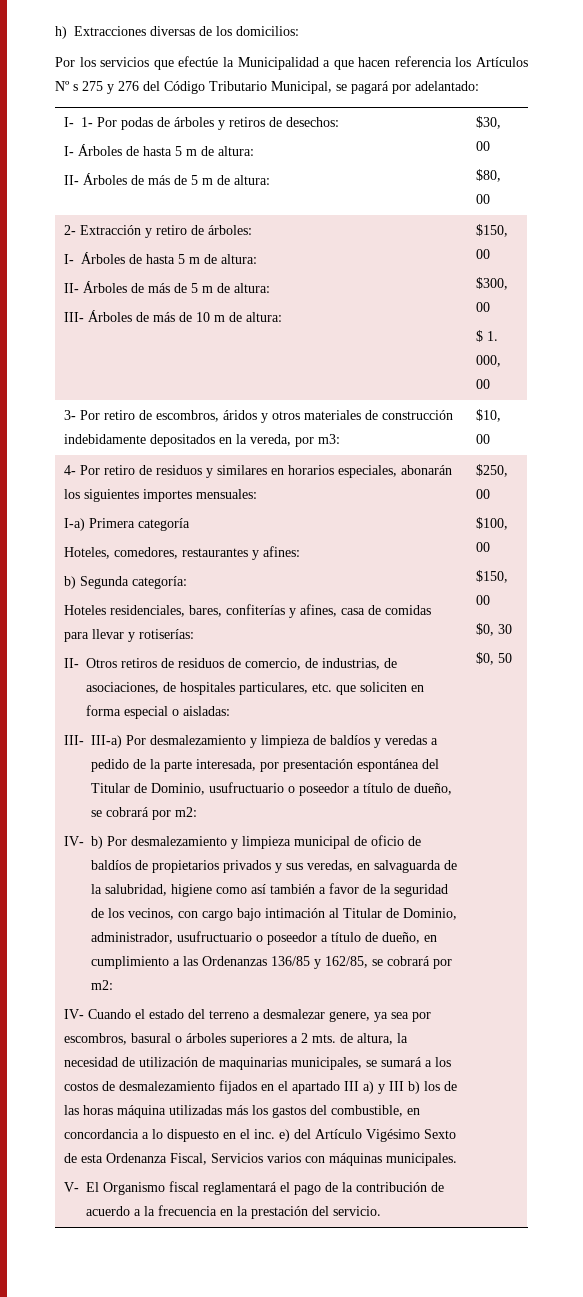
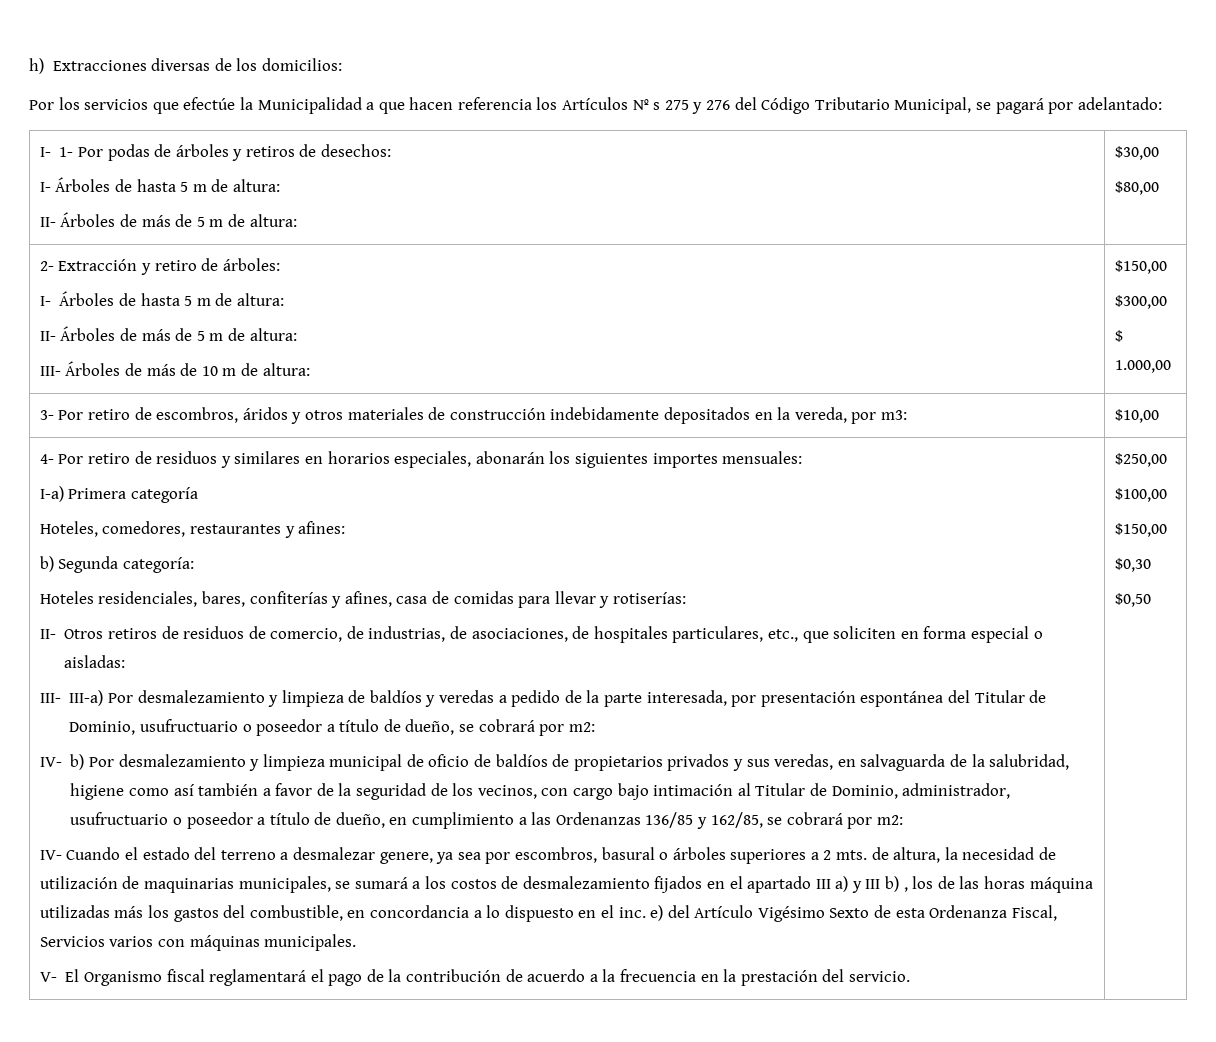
  I- 1- Por podas de árboles y retiros de desechos:
  I- Árboles de hasta 5 m de altura:
- II- Árboles de más de 5 m de altura: | $30, 00
- $80, 00
+ II- Árboles de más de 5 m de altura: | $30,00
+ $80,00
  2- Extracción y retiro de árboles:
  I- Árboles de hasta 5 m de altura:
  II- Árboles de más de 5 m de altura:
- III- Árboles de más de 10 m de altura: | $150, 00
- $300, 00
- $ 1. 000, 00
+ III- Árboles de más de 10 m de altura: | $150,00
+ $300,00
+ $ 1.000,00
- 3- Por retiro de escombros, áridos y otros materiales de construcción indebidamente depositados en la vereda, por m3: | $10, 00
+ 3- Por retiro de escombros, áridos y otros materiales de construcción indebidamente depositados en la vereda, por m3: | $10,00
- II- Otros retiros de residuos de comercio, de industrias, de asociaciones, de hospitales particulares, etc. que soliciten en forma especial o aisladas:
+ II- Otros retiros de residuos de comercio, de industrias, de asociaciones, de hospitales particulares, etc., que soliciten en forma especial o aisladas:
- IV- Cuando el estado del terreno a desmalezar genere, ya sea por escombros, basural o árboles superiores a 2 mts. de altura, la necesidad de utilización de maquinarias municipales, se sumará a los costos de desmalezamiento fijados en el apartado III a) y III b) los de las horas máquina utilizadas más los gastos del combustible, en concordancia a lo dispuesto en el inc. e) del Artículo Vigésimo Sexto de esta Ordenanza Fiscal, Servicios varios con máquinas municipales.
+ IV- Cuando el estado del terreno a desmalezar genere, ya sea por escombros, basural o árboles superiores a 2 mts. de altura, la necesidad de utilización de maquinarias municipales, se sumará a los costos de desmalezamiento fijados en el apartado III a) y III b) , los de las horas máquina utilizadas más los gastos del combustible, en concordancia a lo dispuesto en el inc. e) del Artículo Vigésimo Sexto de esta Ordenanza Fiscal, Servicios varios con máquinas municipales.
- $250, 00
- $100, 00
- $150, 00
- $0, 30
- $0, 50
+ $250,00
+ $100,00
+ $150,00
+ $0,30
+ $0,50

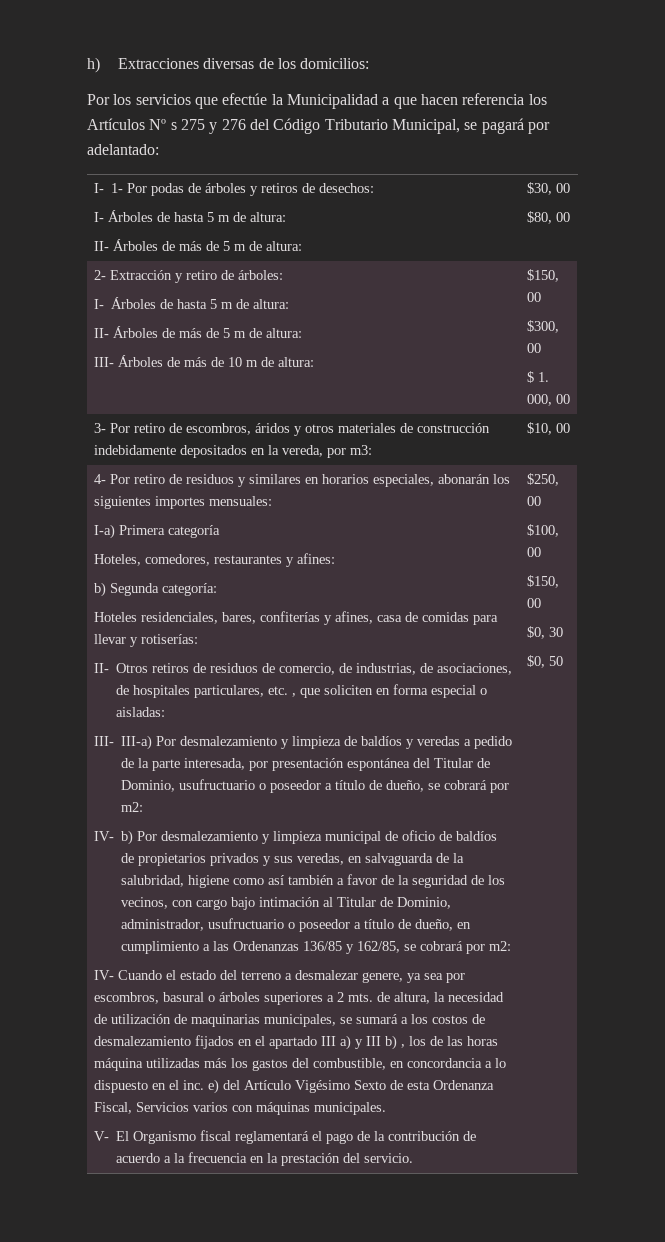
  I- 1- Por podas de árboles y retiros de desechos:
  I- Árboles de hasta 5 m de altura:
- II- Árboles de más de 5 m de altura: | $30,00
- $80,00
+ II- Árboles de más de 5 m de altura: | $30, 00
+ $80, 00
  2- Extracción y retiro de árboles:
  I- Árboles de hasta 5 m de altura:
  II- Árboles de más de 5 m de altura:
- III- Árboles de más de 10 m de altura: | $150,00
- $300,00
- $ 1.000,00
+ III- Árboles de más de 10 m de altura: | $150, 00
+ $300, 00
+ $ 1. 000, 00
- 3- Por retiro de escombros, áridos y otros materiales de construcción indebidamente depositados en la vereda, por m3: | $10,00
+ 3- Por retiro de escombros, áridos y otros materiales de construcción indebidamente depositados en la vereda, por m3: | $10, 00
- II- Otros retiros de residuos de comercio, de industrias, de asociaciones, de hospitales particulares, etc., que soliciten en forma especial o aisladas:
+ II- Otros retiros de residuos de comercio, de industrias, de asociaciones, de hospitales particulares, etc. , que soliciten en forma especial o aisladas:
- $250,00
- $100,00
- $150,00
- $0,30
- $0,50
+ $250, 00
+ $100, 00
+ $150, 00
+ $0, 30
+ $0, 50

